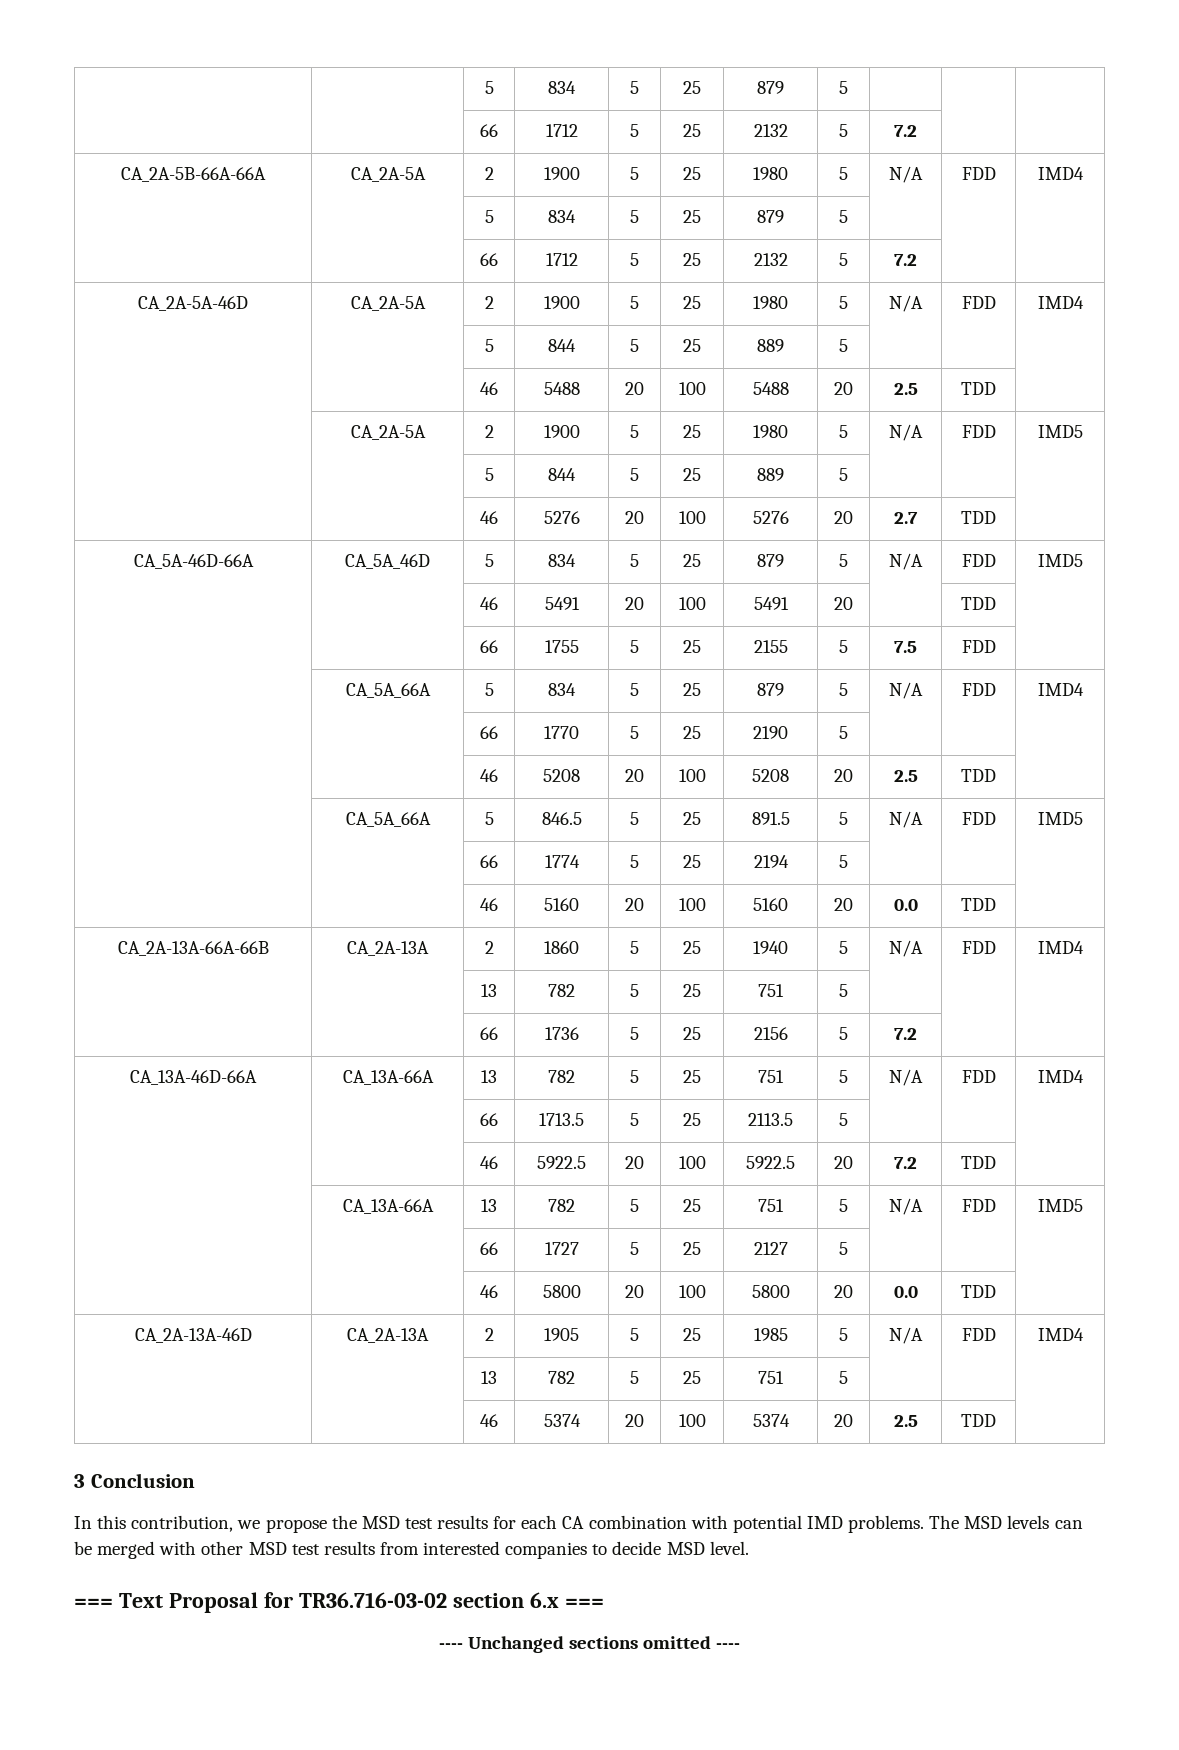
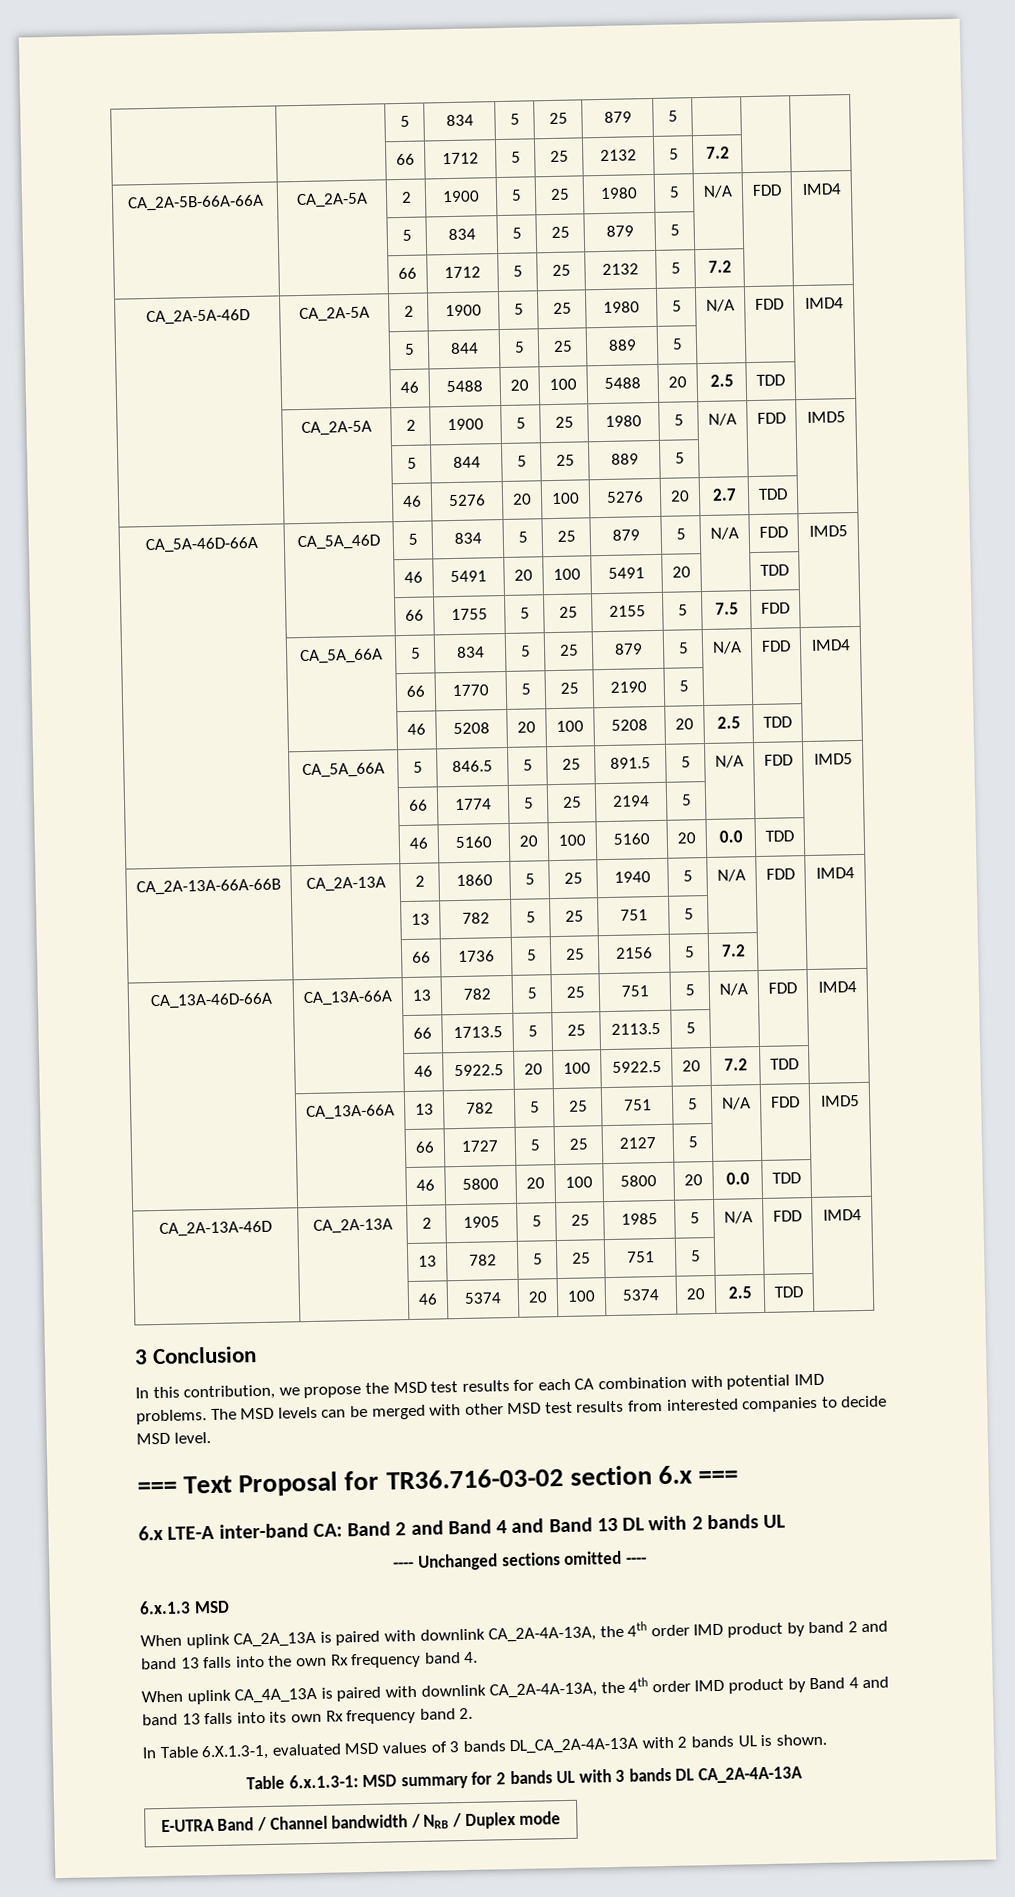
+ 6.x LTE-A inter-band CA: Band 2 and Band 4 and Band 13 DL with 2 bands UL
+ 6.x.1.3 MSD
+ When uplink CA_2A_13A is paired with downlink CA_2A-4A-13A, the 4th order IMD product by band 2 and band 13 falls into the own Rx frequency band 4.
+ When uplink CA_4A_13A is paired with downlink CA_2A-4A-13A, the 4th order IMD product by Band 4 and band 13 falls into its own Rx frequency band 2.
+ In Table 6.X.1.3-1, evaluated MSD values of 3 bands DL_CA_2A-4A-13A with 2 bands UL is shown.
+ Table 6.x.1.3-1: MSD summary for 2 bands UL with 3 bands DL CA_2A-4A-13A
+ E-UTRA Band / Channel bandwidth / NRB / Duplex mode

